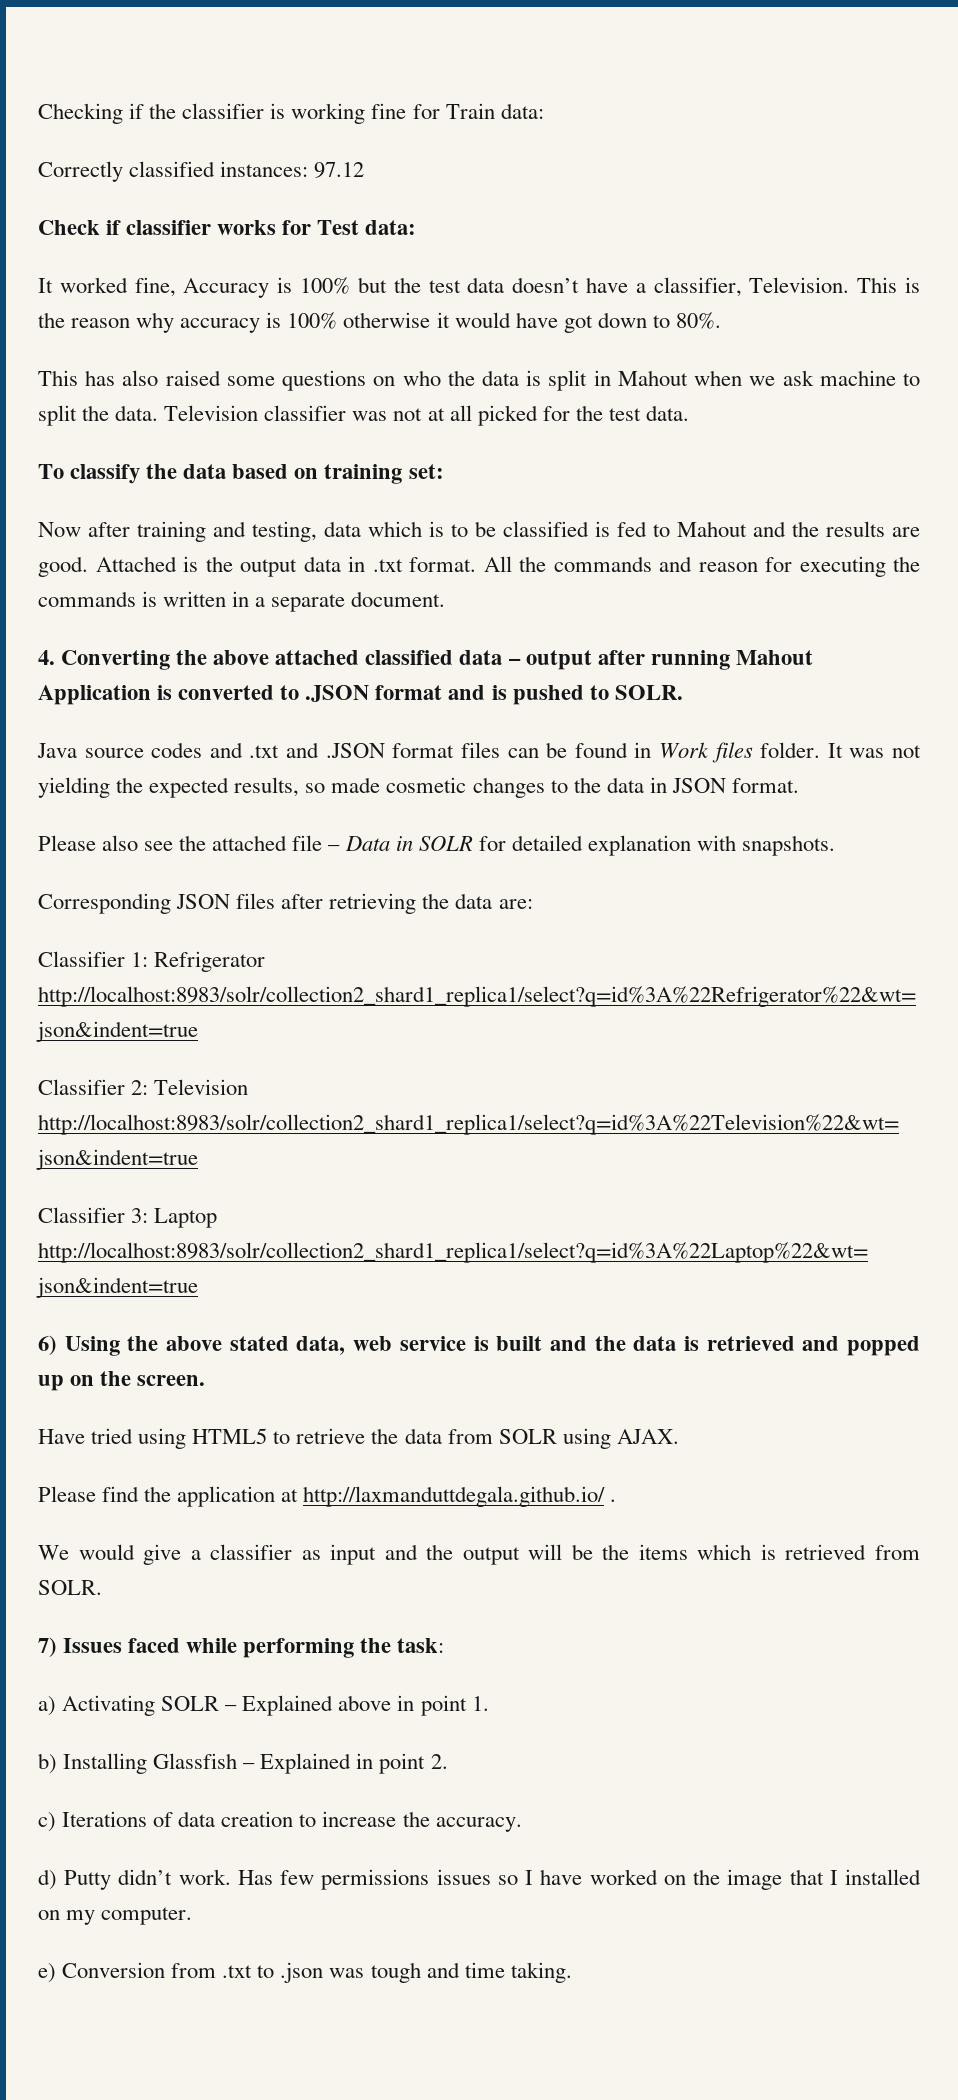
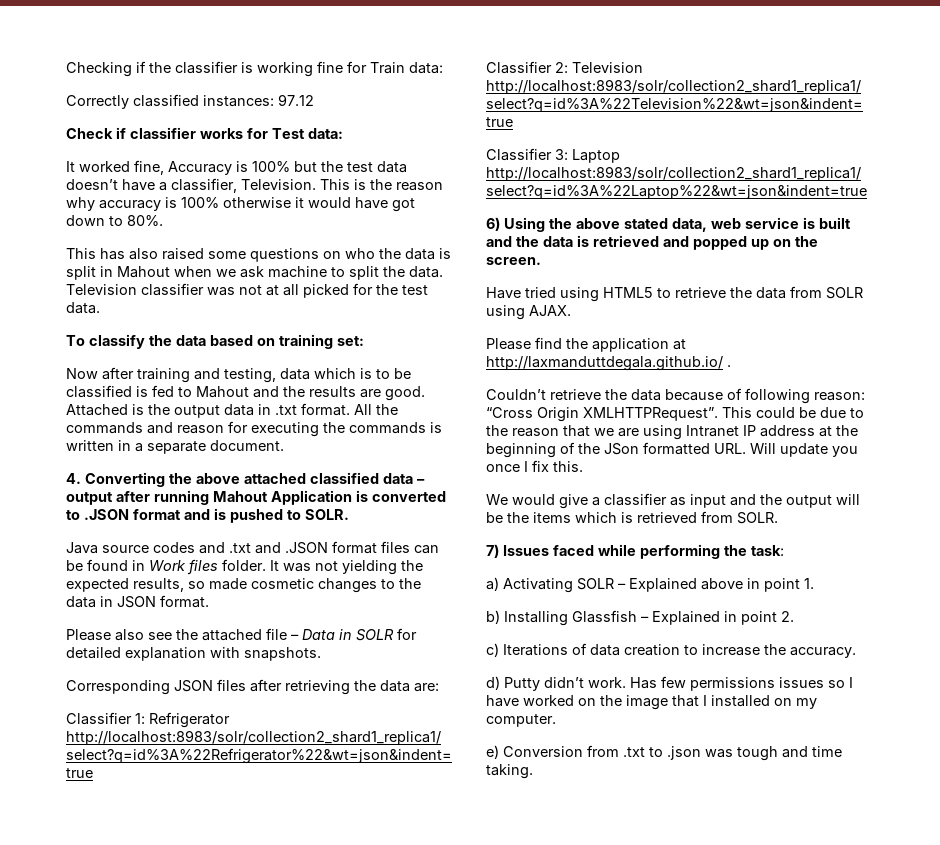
+ Couldn’t retrieve the data because of following reason: “Cross Origin XMLHTTPRequest”. This could be due to the reason that we are using Intranet IP address at the beginning of the JSon formatted URL. Will update you once I fix this.

